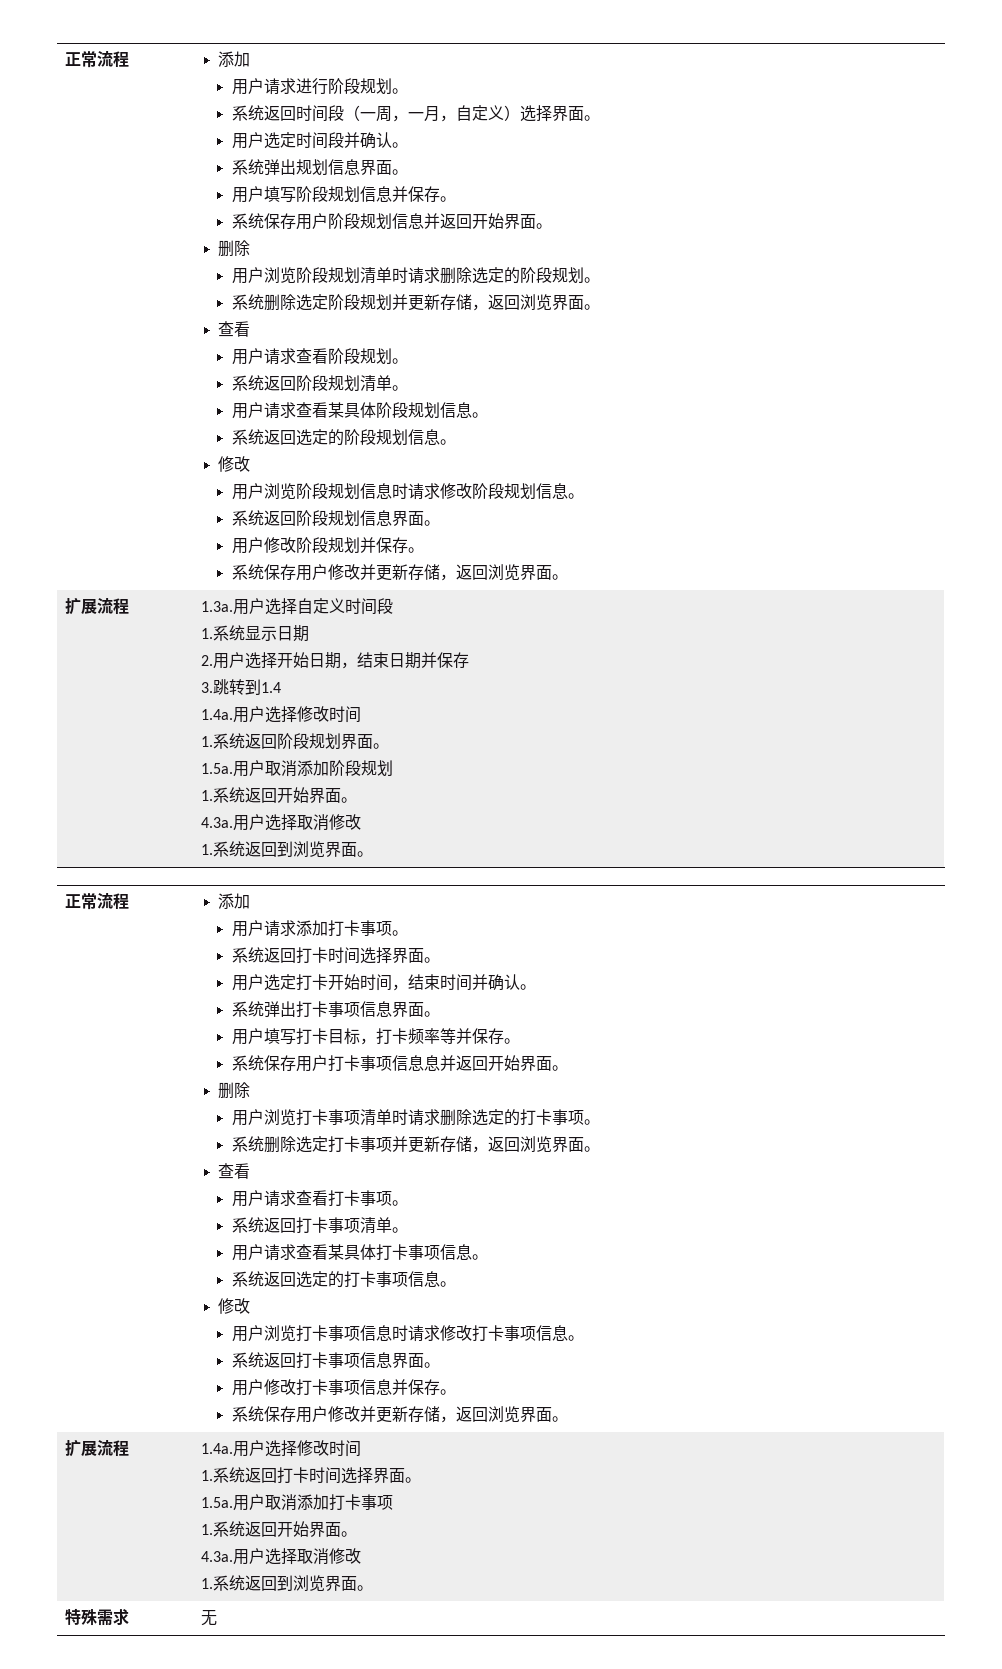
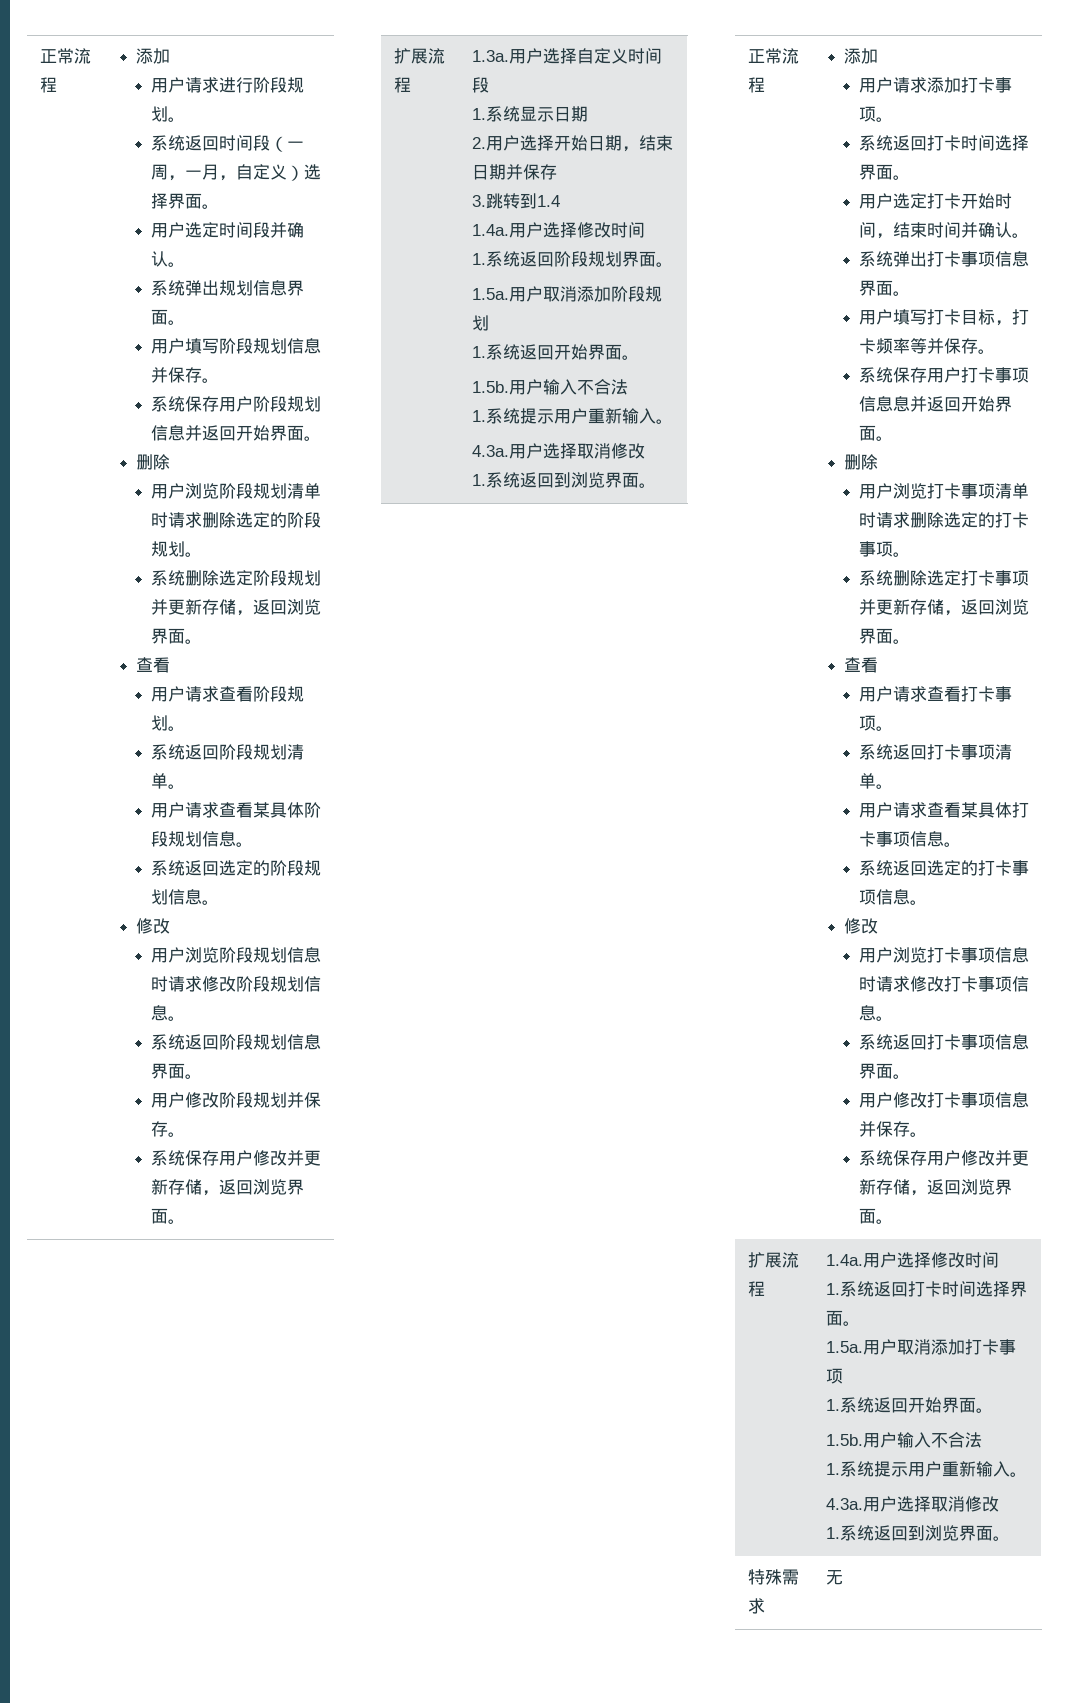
  1.5a.用户取消添加阶段规划
  1.系统返回开始界面。
+ 1.5b.用户输入不合法
+ 1.系统提示用户重新输入。
  1.5a.用户取消添加打卡事项
  1.系统返回开始界面。
+ 1.5b.用户输入不合法
+ 1.系统提示用户重新输入。

